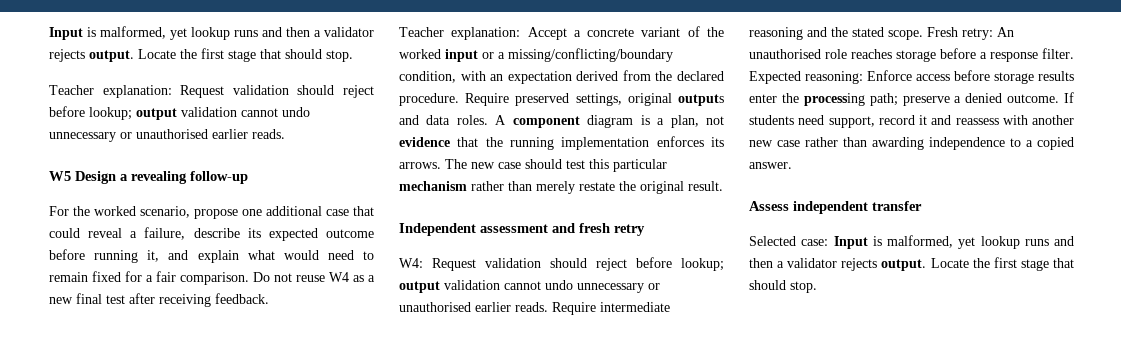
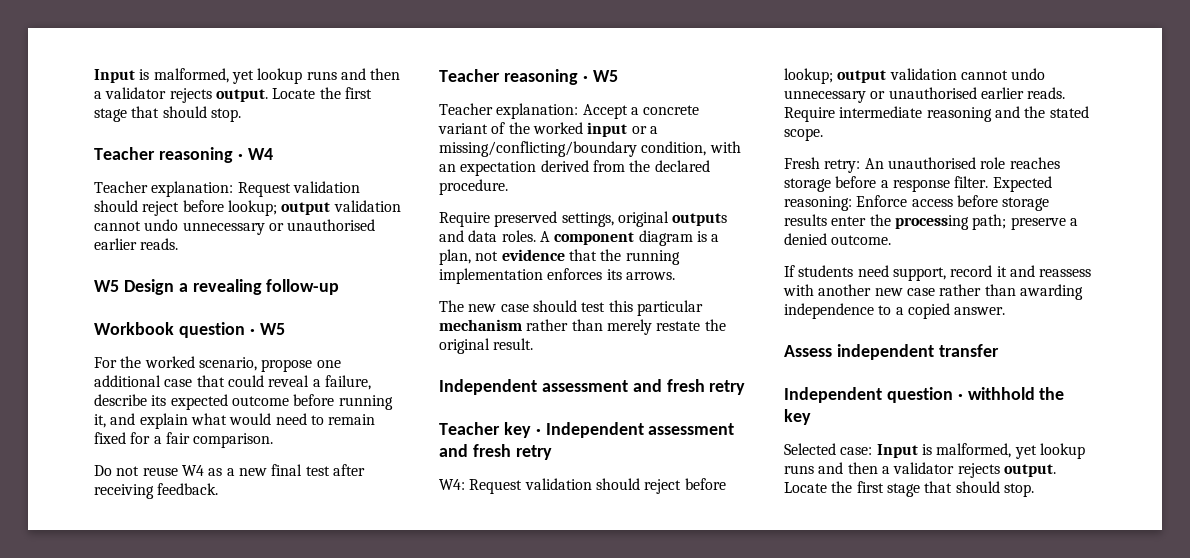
+ Teacher reasoning · W4
+ Workbook question · W5
- For the worked scenario, propose one additional case that could reveal a failure, describe its expected outcome before running it, and explain what would need to remain fixed for a fair comparison. Do not reuse W4 as a new final test after receiving feedback.
+ For the worked scenario, propose one additional case that could reveal a failure, describe its expected outcome before running it, and explain what would need to remain fixed for a fair comparison.
+ Do not reuse W4 as a new final test after receiving feedback.
+ Teacher reasoning · W5
- Teacher explanation: Accept a concrete variant of the worked input or a missing/conflicting/boundary condition, with an expectation derived from the declared procedure. Require preserved settings, original outputs and data roles.
+ Teacher explanation: Accept a concrete variant of the worked input or a missing/conflicting/boundary condition, with an expectation derived from the declared procedure.
+ Require preserved settings, original outputs and data roles.
- A component diagram is a plan, not evidence that the running implementation enforces its arrows. The new case should test this particular mechanism rather than merely restate the original result.
+ A component diagram is a plan, not evidence that the running implementation enforces its arrows.
+ The new case should test this particular mechanism rather than merely restate the original result.
+ Teacher key · Independent assessment and fresh retry
- Require intermediate reasoning and the stated scope. Fresh retry: An unauthorised role reaches storage before a response filter.
+ Require intermediate reasoning and the stated scope.
+ Fresh retry: An unauthorised role reaches storage before a response filter.
- Expected reasoning: Enforce access before storage results enter the processing path; preserve a denied outcome. If students need support, record it and reassess with another new case rather than awarding independence to a copied answer.
+ Expected reasoning: Enforce access before storage results enter the processing path; preserve a denied outcome.
+ If students need support, record it and reassess with another new case rather than awarding independence to a copied answer.
+ Independent question · withhold the key

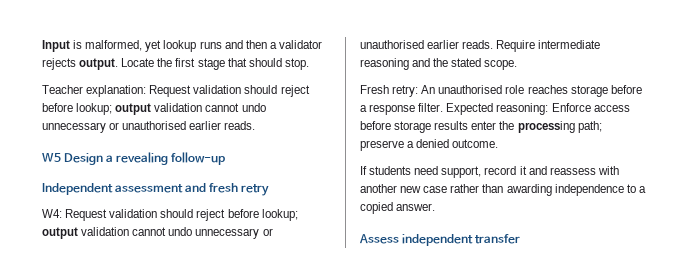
- Teacher reasoning · W4
- Workbook question · W5
- For the worked scenario, propose one additional case that could reveal a failure, describe its expected outcome before running it, and explain what would need to remain fixed for a fair comparison.
- Do not reuse W4 as a new final test after receiving feedback.
- Teacher reasoning · W5
- Teacher explanation: Accept a concrete variant of the worked input or a missing/conflicting/boundary condition, with an expectation derived from the declared procedure.
- Require preserved settings, original outputs and data roles. A component diagram is a plan, not evidence that the running implementation enforces its arrows.
- The new case should test this particular mechanism rather than merely restate the original result.
  Independent assessment and fresh retry
- Teacher key · Independent assessment and fresh retry
- Independent question · withhold the key
- Selected case: Input is malformed, yet lookup runs and then a validator rejects output. Locate the first stage that should stop.

